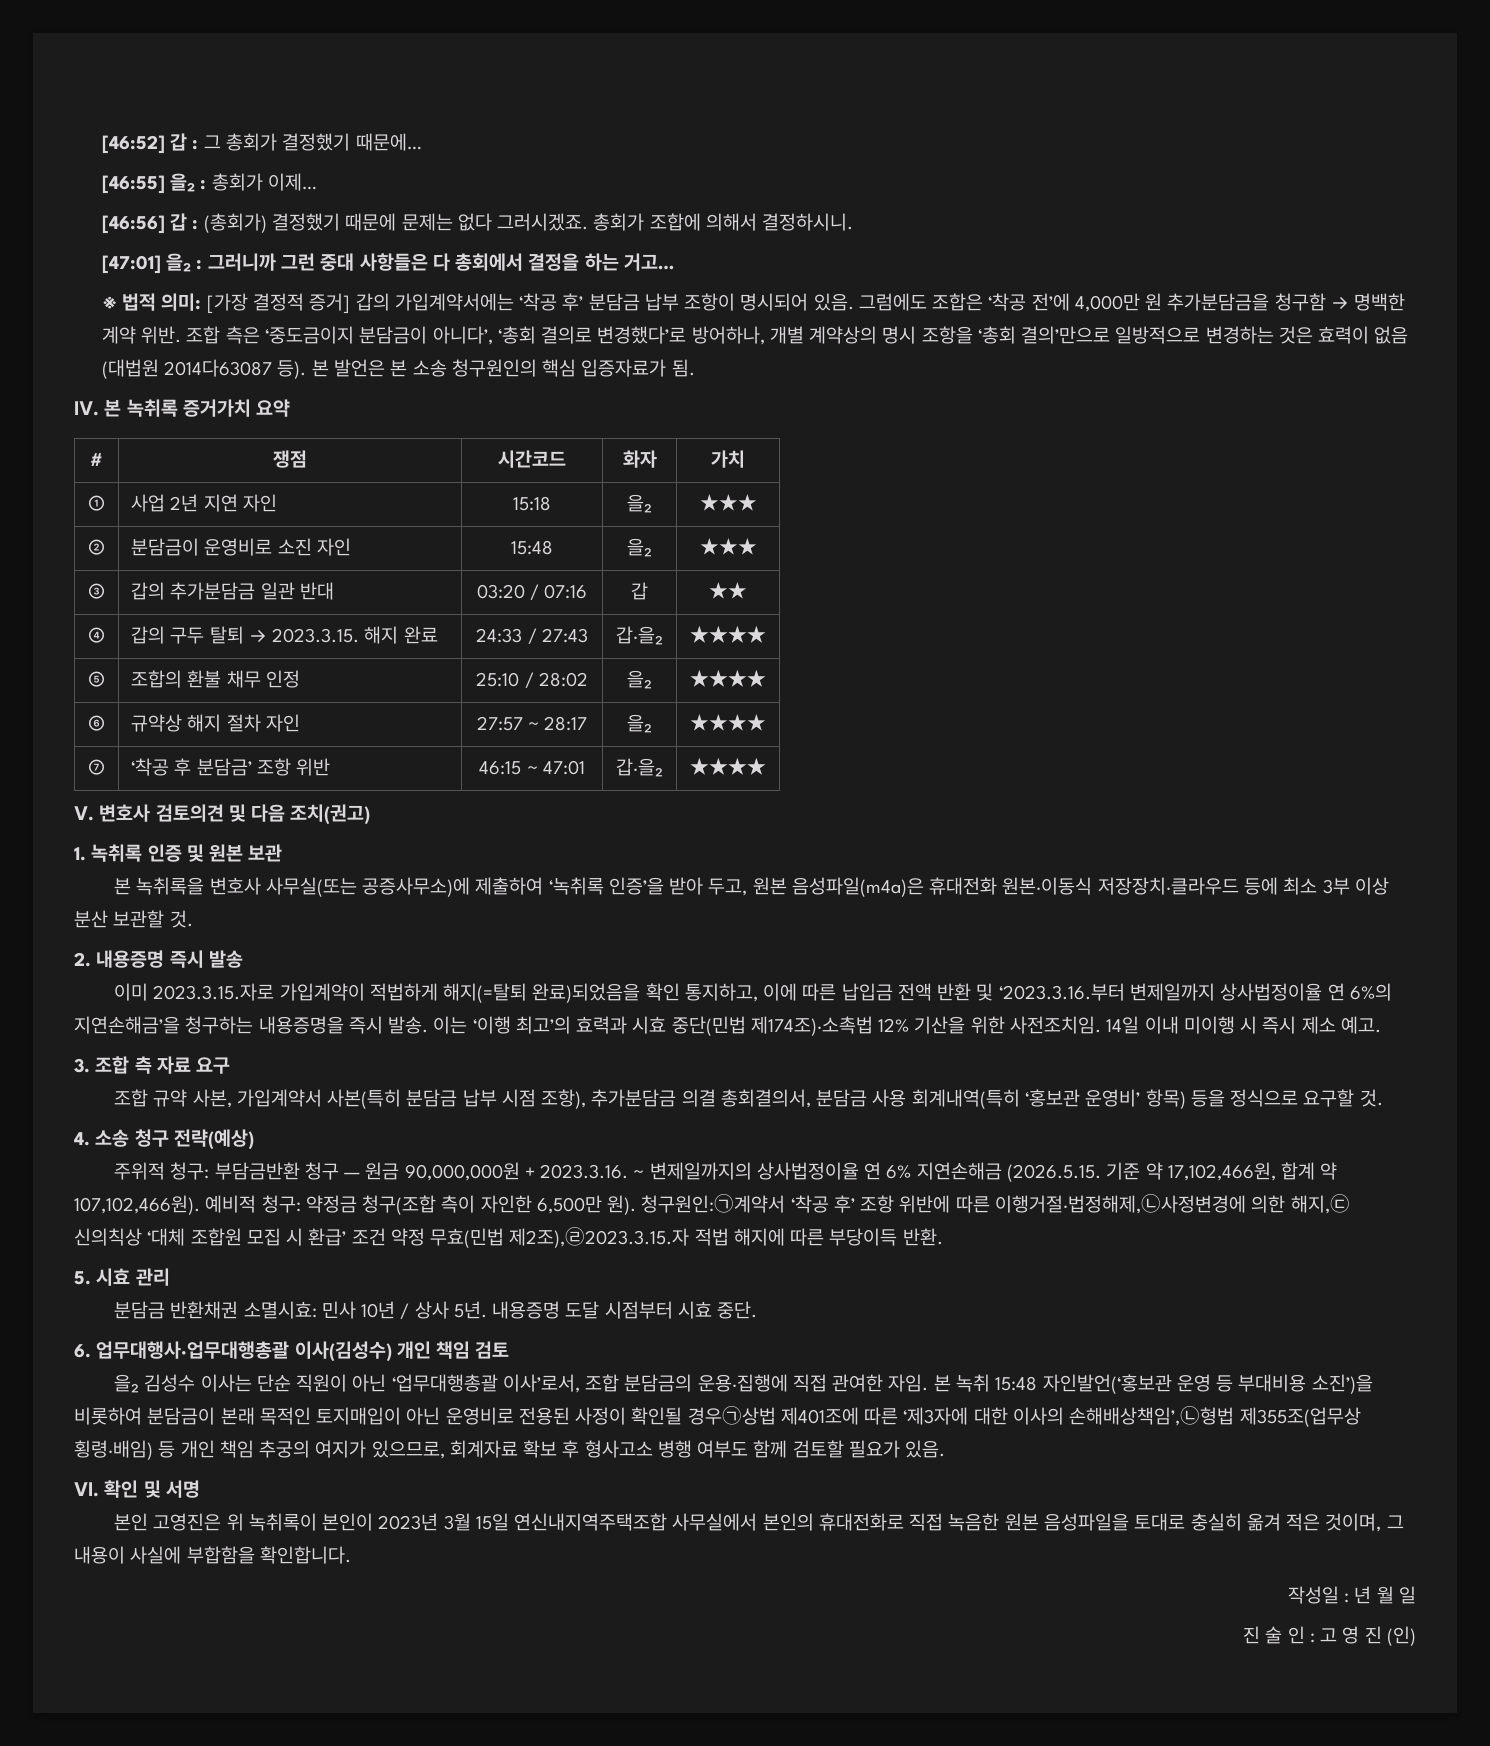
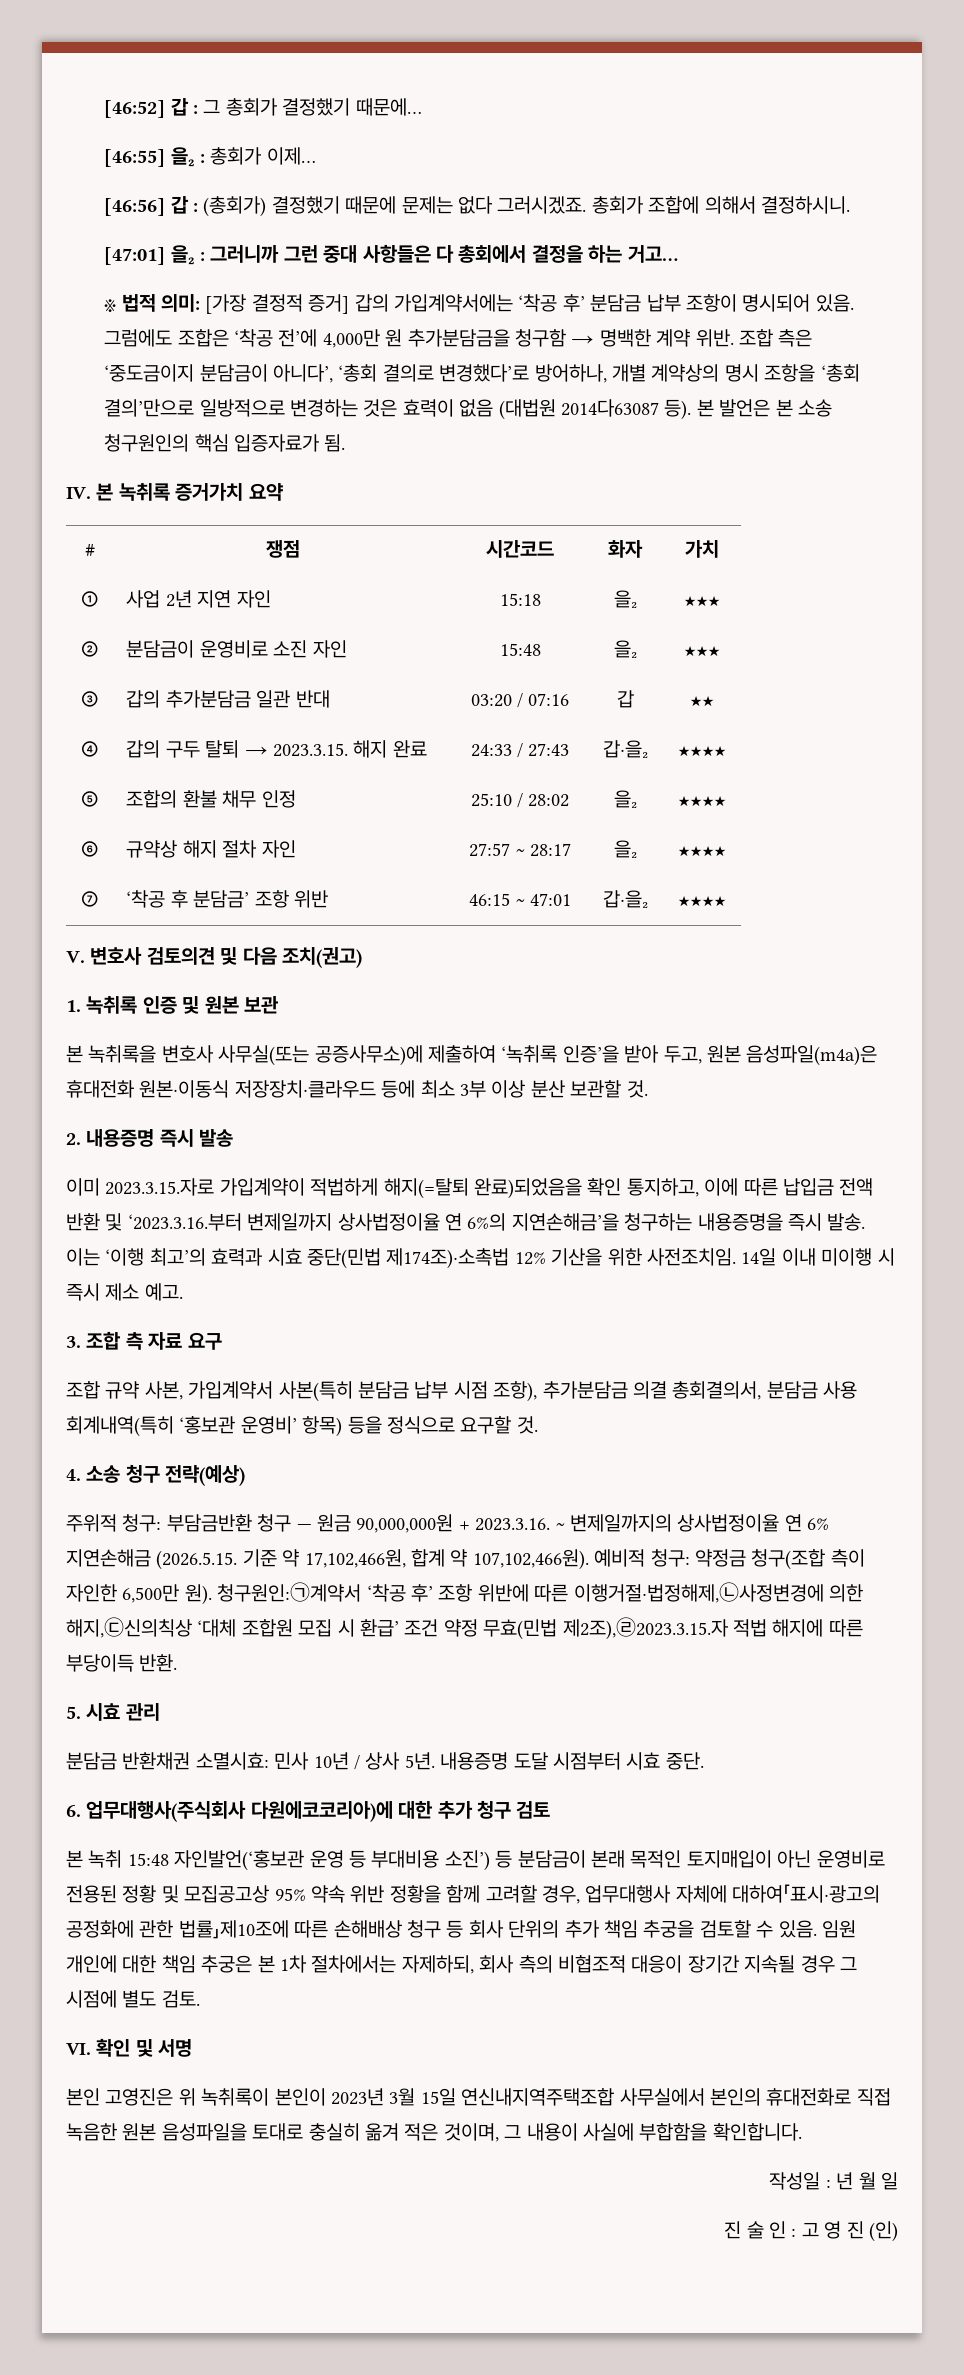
- 6. 업무대행사·업무대행총괄 이사(김성수) 개인 책임 검토
- 을₂ 김성수 이사는 단순 직원이 아닌 ‘업무대행총괄 이사’로서, 조합 분담금의 운용·집행에 직접 관여한 자임. 본 녹취 15:48 자인발언(‘홍보관 운영 등 부대비용 소진’)을 비롯하여 분담금이 본래 목적인 토지매입이 아닌 운영비로 전용된 사정이 확인될 경우㉠상법 제401조에 따른 ‘제3자에 대한 이사의 손해배상책임’,㉡형법 제355조(업무상 횡령·배임) 등 개인 책임 추궁의 여지가 있으므로, 회계자료 확보 후 형사고소 병행 여부도 함께 검토할 필요가 있음.
+ 6. 업무대행사(주식회사 다원에코코리아)에 대한 추가 청구 검토
+ 본 녹취 15:48 자인발언(‘홍보관 운영 등 부대비용 소진’) 등 분담금이 본래 목적인 토지매입이 아닌 운영비로 전용된 정황 및 모집공고상 95% 약속 위반 정황을 함께 고려할 경우, 업무대행사 자체에 대하여「표시·광고의 공정화에 관한 법률」제10조에 따른 손해배상 청구 등 회사 단위의 추가 책임 추궁을 검토할 수 있음. 임원 개인에 대한 책임 추궁은 본 1차 절차에서는 자제하되, 회사 측의 비협조적 대응이 장기간 지속될 경우 그 시점에 별도 검토.

